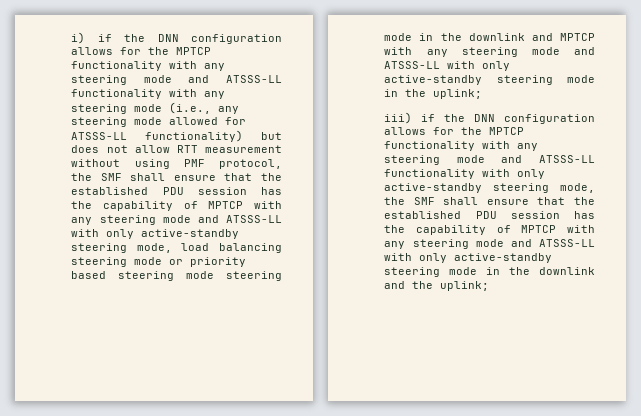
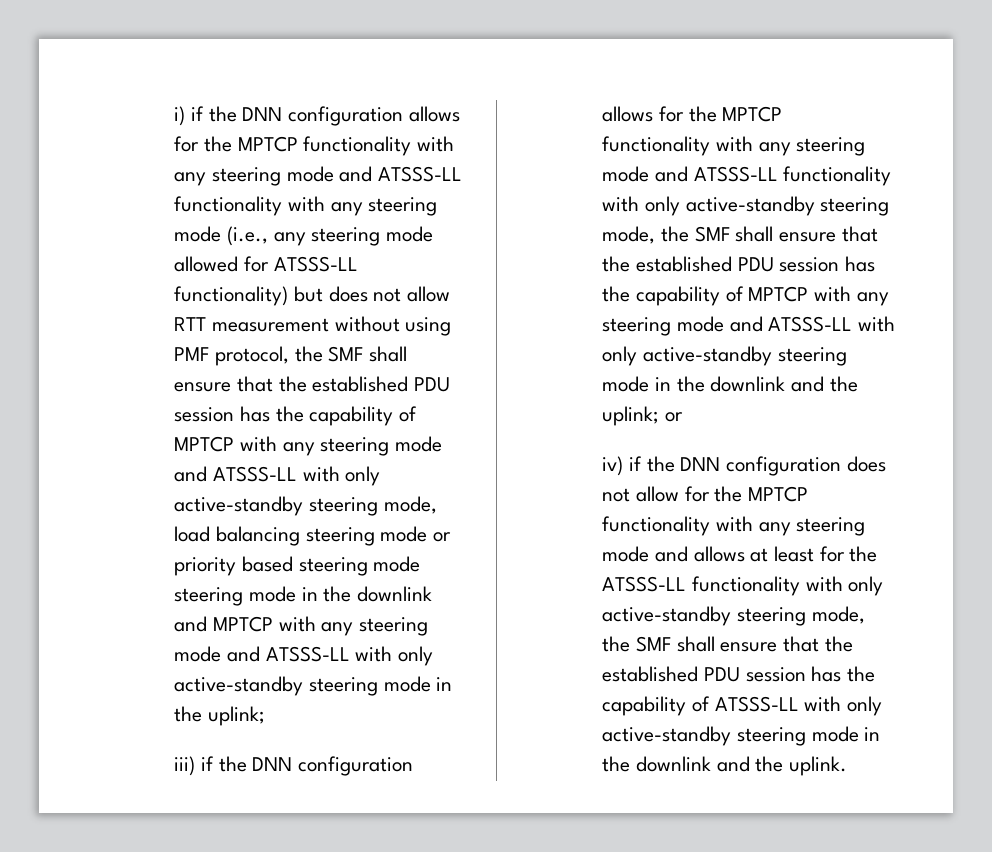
- iii) if the DNN configuration allows for the MPTCP functionality with any steering mode and ATSSS-LL functionality with only active-standby steering mode, the SMF shall ensure that the established PDU session has the capability of MPTCP with any steering mode and ATSSS-LL with only active-standby steering mode in the downlink and the uplink;
+ iii) if the DNN configuration allows for the MPTCP functionality with any steering mode and ATSSS-LL functionality with only active-standby steering mode, the SMF shall ensure that the established PDU session has the capability of MPTCP with any steering mode and ATSSS-LL with only active-standby steering mode in the downlink and the uplink; or
+ iv) if the DNN configuration does not allow for the MPTCP functionality with any steering mode and allows at least for the ATSSS-LL functionality with only active-standby steering mode, the SMF shall ensure that the established PDU session has the capability of ATSSS-LL with only active-standby steering mode in the downlink and the uplink.

